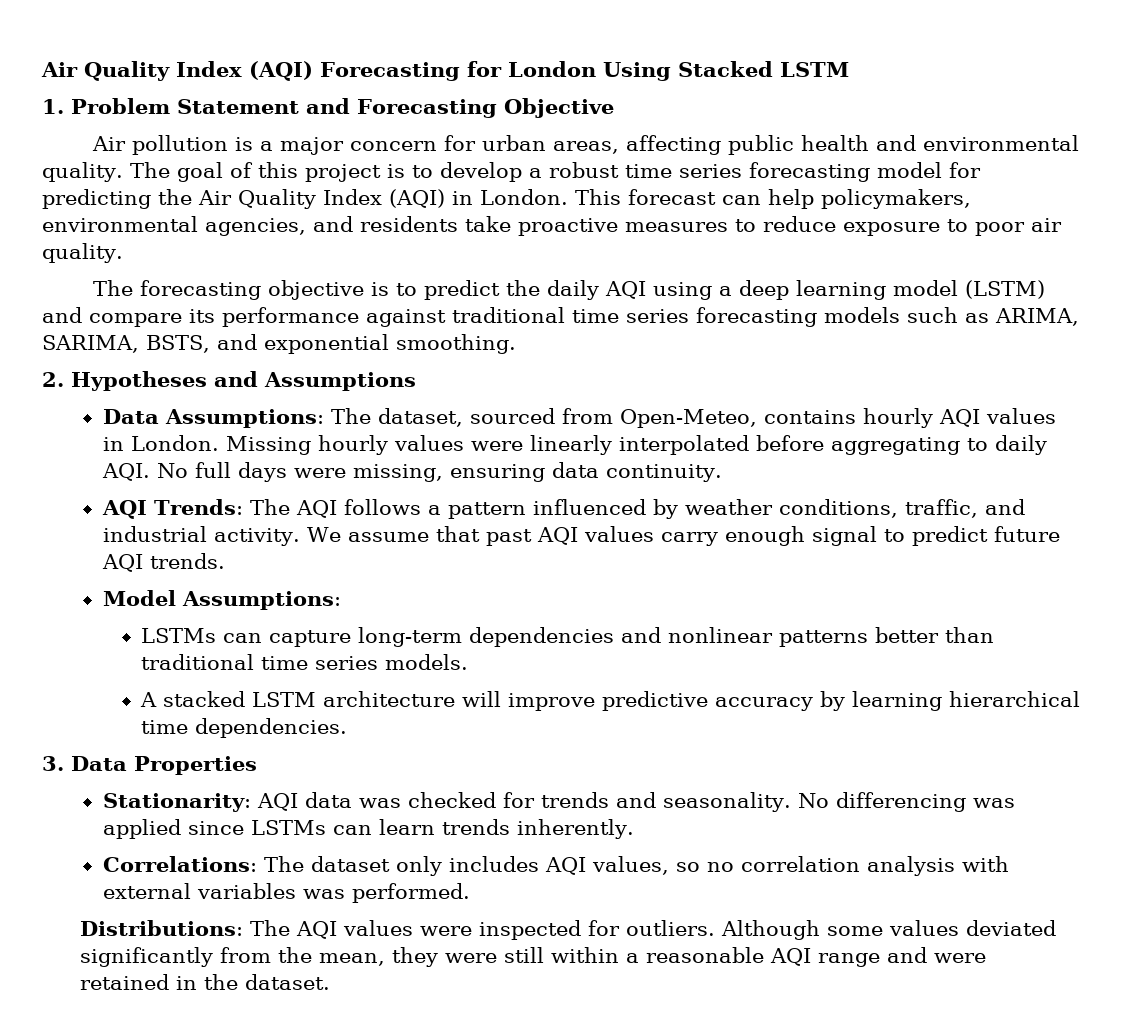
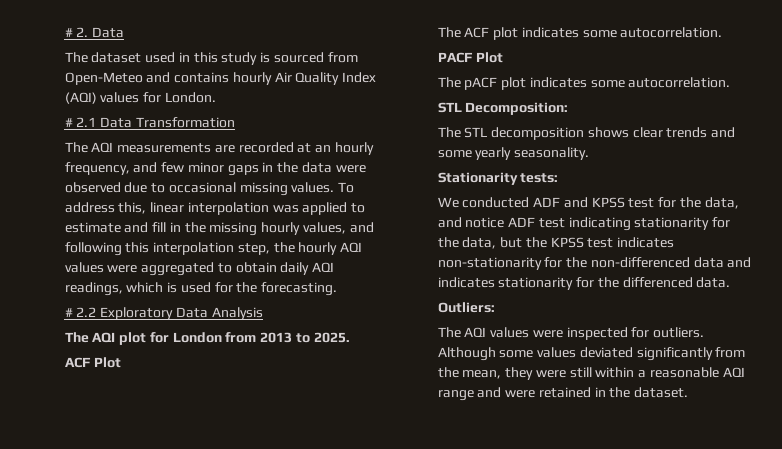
- Air Quality Index (AQI) Forecasting for London Using Stacked LSTM
- 1. Problem Statement and Forecasting Objective
- Air pollution is a major concern for urban areas, affecting public health and environmental quality. The goal of this project is to develop a robust time series forecasting model for predicting the Air Quality Index (AQI) in London. This forecast can help policymakers, environmental agencies, and residents take proactive measures to reduce exposure to poor air quality.
- The forecasting objective is to predict the daily AQI using a deep learning model (LSTM) and compare its performance against traditional time series forecasting models such as ARIMA, SARIMA, BSTS, and exponential smoothing.
- 2. Hypotheses and Assumptions
- Data Assumptions: The dataset, sourced from Open-Meteo, contains hourly AQI values in London. Missing hourly values were linearly interpolated before aggregating to daily AQI. No full days were missing, ensuring data continuity.
- AQI Trends: The AQI follows a pattern influenced by weather conditions, traffic, and industrial activity. We assume that past AQI values carry enough signal to predict future AQI trends.
- Model Assumptions:
- LSTMs can capture long-term dependencies and nonlinear patterns better than traditional time series models.
- A stacked LSTM architecture will improve predictive accuracy by learning hierarchical time dependencies.
- 3. Data Properties
- Stationarity: AQI data was checked for trends and seasonality. No differencing was applied since LSTMs can learn trends inherently.
- Correlations: The dataset only includes AQI values, so no correlation analysis with external variables was performed.
- Distributions: The AQI values were inspected for outliers.
+ # 2. Data
+ The dataset used in this study is sourced from Open-Meteo and contains hourly Air Quality Index (AQI) values for London.
+ # 2.1 Data Transformation
+ The AQI measurements are recorded at an hourly frequency, and few minor gaps in the data were observed due to occasional missing values. To address this, linear interpolation was applied to estimate and fill in the missing hourly values, and following this interpolation step, the hourly AQI values were aggregated to obtain daily AQI readings, which is used for the forecasting.
+ # 2.2 Exploratory Data Analysis
+ The AQI plot for London from 2013 to 2025.
+ ACF Plot
+ The ACF plot indicates some autocorrelation.
+ PACF Plot
+ The pACF plot indicates some autocorrelation.
+ STL Decomposition:
+ The STL decomposition shows clear trends and some yearly seasonality.
+ Stationarity tests:
+ We conducted ADF and KPSS test for the data, and notice ADF test indicating stationarity for the data, but the KPSS test indicates non-stationarity for the non-differenced data and indicates stationarity for the differenced data.
+ Outliers:
+ The AQI values were inspected for outliers.

